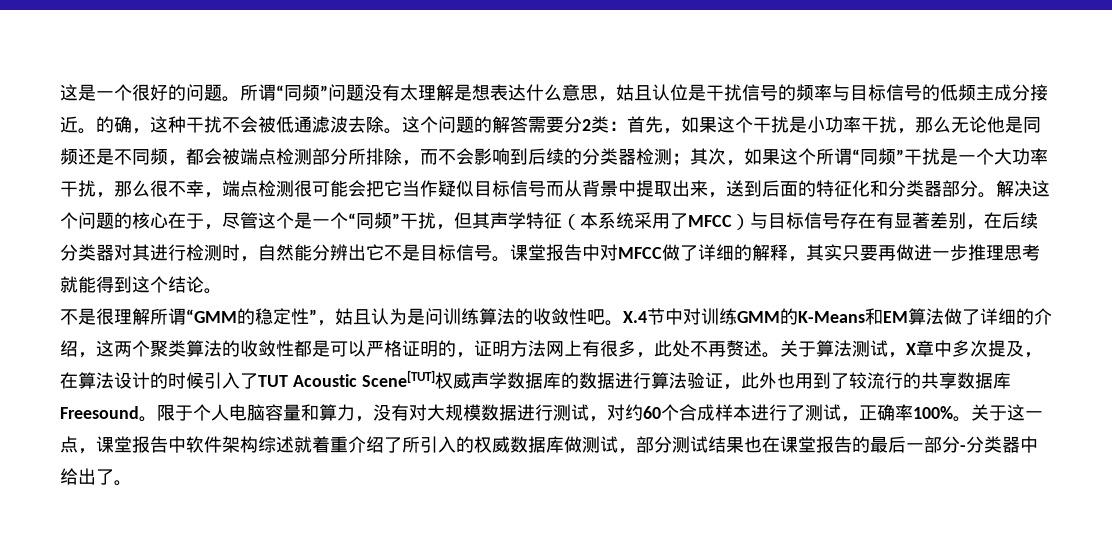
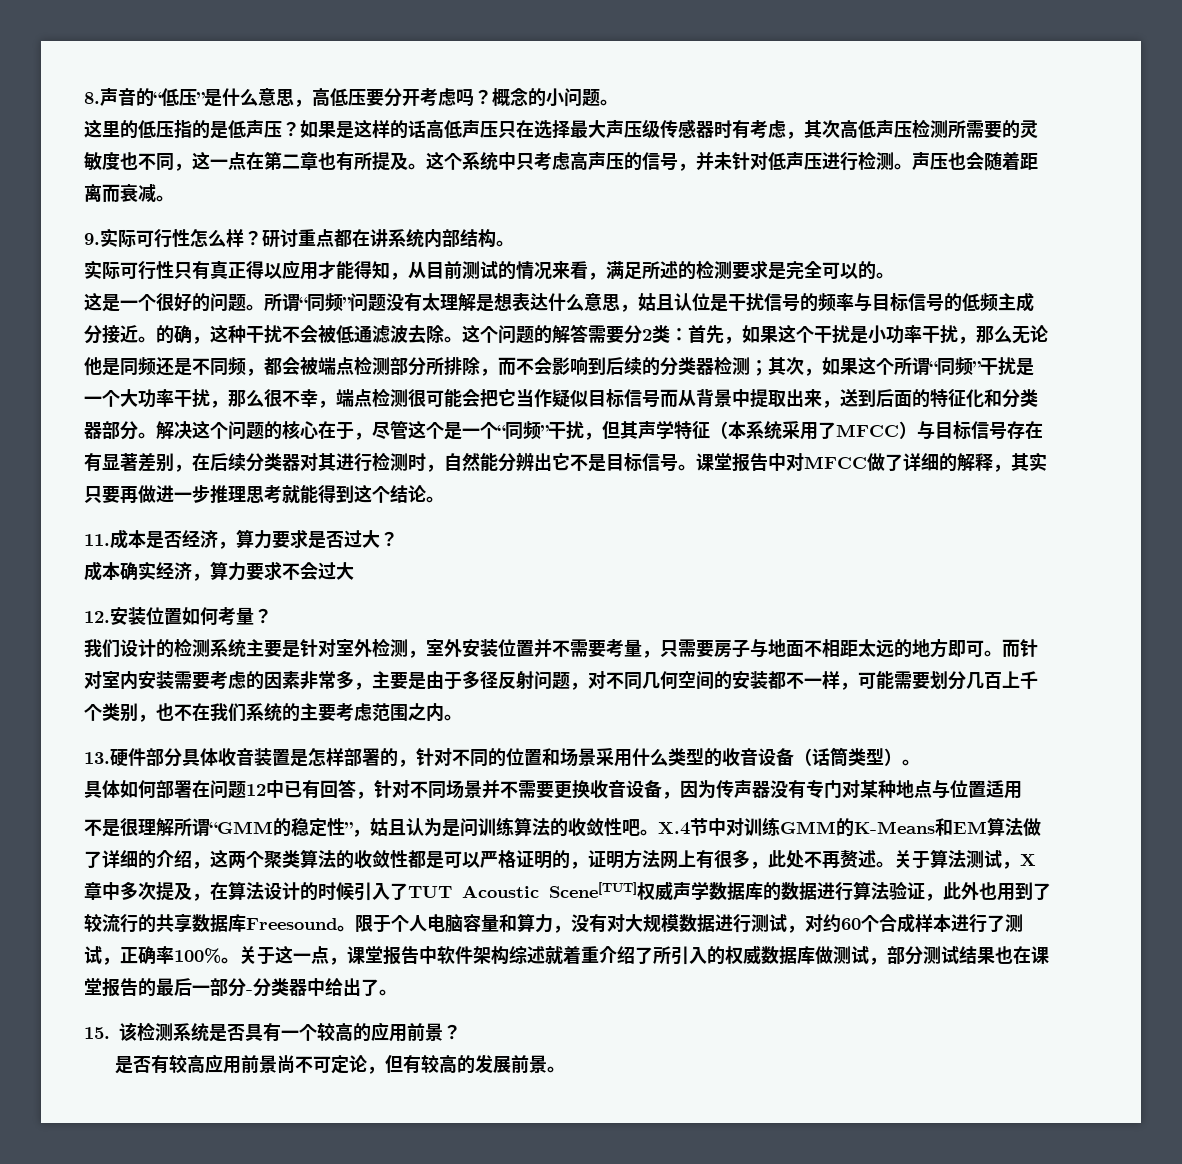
+ 8.声音的“低压”是什么意思，高低压要分开考虑吗？概念的小问题。
+ 这里的低压指的是低声压？如果是这样的话高低声压只在选择最大声压级传感器时有考虑，其次高低声压检测所需要的灵敏度也不同，这一点在第二章也有所提及。这个系统中只考虑高声压的信号，并未针对低声压进行检测。声压也会随着距离而衰减。
+ 9.实际可行性怎么样？研讨重点都在讲系统内部结构。
+ 实际可行性只有真正得以应用才能得知，从目前测试的情况来看，满足所述的检测要求是完全可以的。
+ 11.成本是否经济，算力要求是否过大？
+ 成本确实经济，算力要求不会过大
+ 12.安装位置如何考量？
+ 我们设计的检测系统主要是针对室外检测，室外安装位置并不需要考量，只需要房子与地面不相距太远的地方即可。而针对室内安装需要考虑的因素非常多，主要是由于多径反射问题，对不同几何空间的安装都不一样，可能需要划分几百上千个类别，也不在我们系统的主要考虑范围之内。
+ 13.硬件部分具体收音装置是怎样部署的，针对不同的位置和场景采用什么类型的收音设备（话筒类型）。
+ 具体如何部署在问题12中已有回答，针对不同场景并不需要更换收音设备，因为传声器没有专门对某种地点与位置适用
+ 15.该检测系统是否具有一个较高的应用前景？
+ 是否有较高应用前景尚不可定论，但有较高的发展前景。

